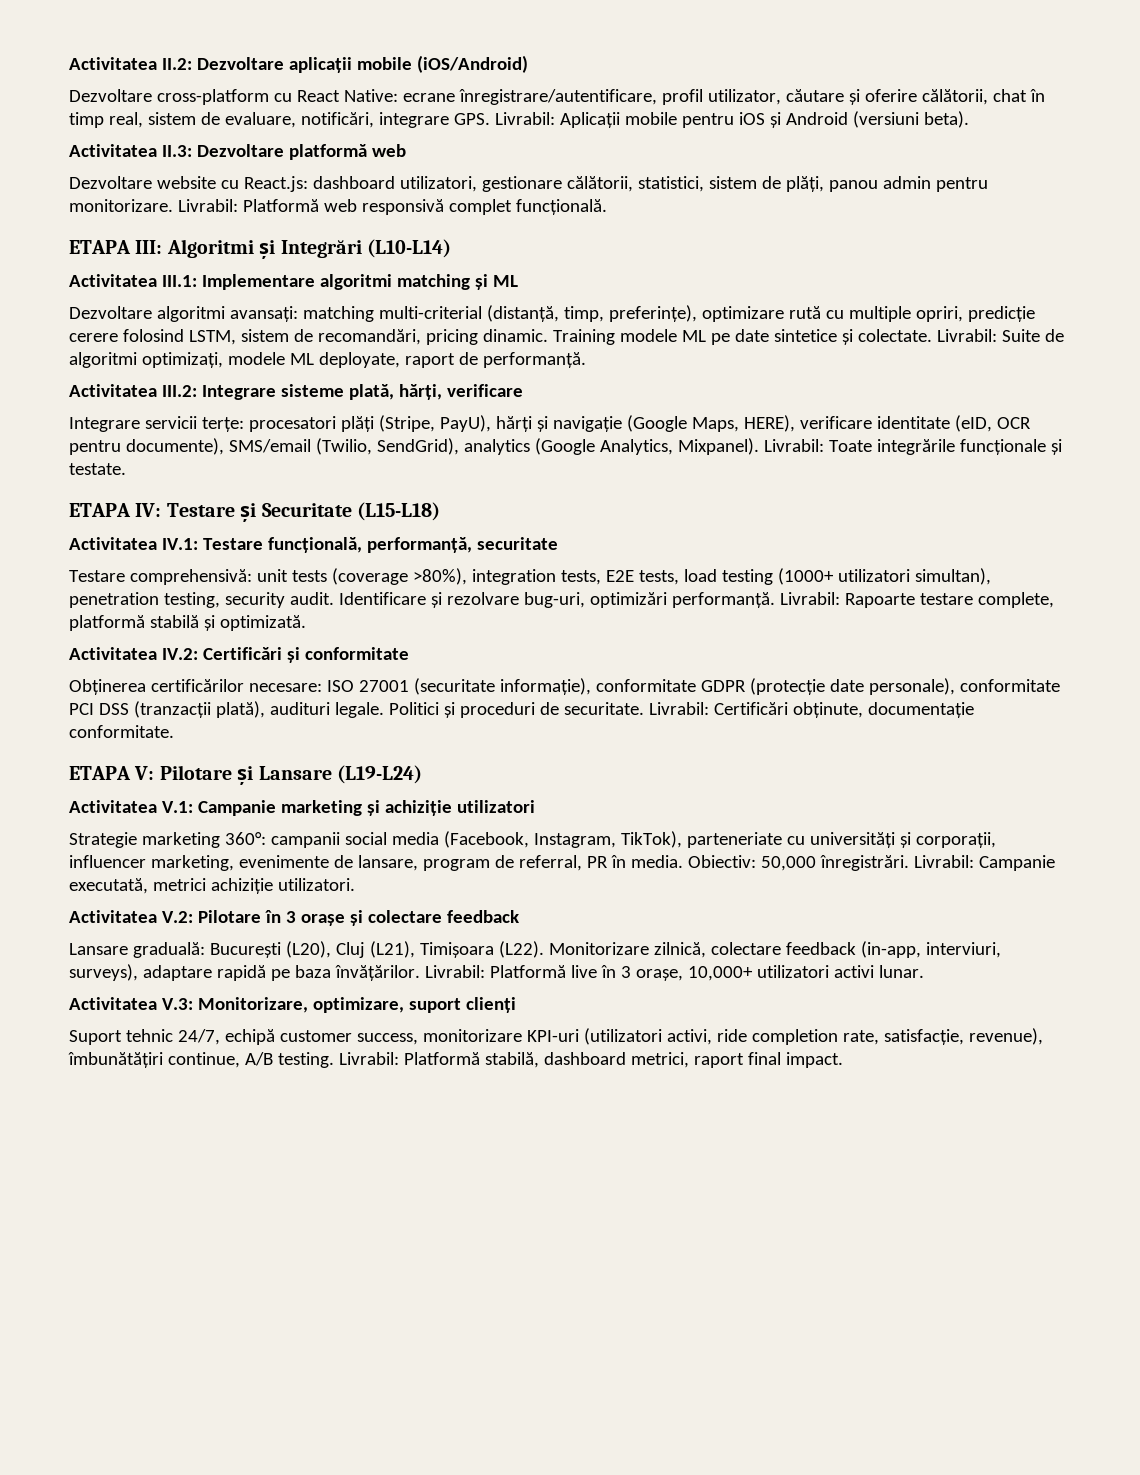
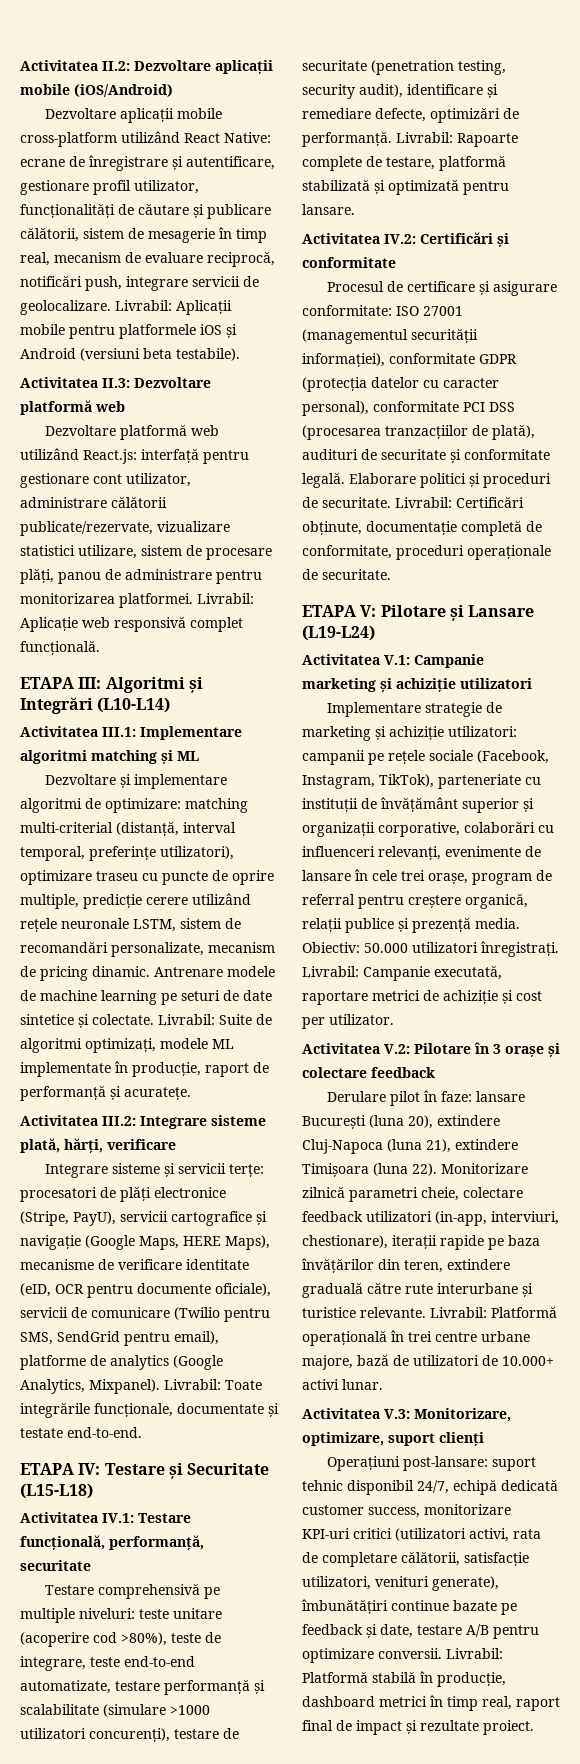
- Dezvoltare cross-platform cu React Native: ecrane înregistrare/autentificare, profil utilizator, căutare și oferire călătorii, chat în timp real, sistem de evaluare, notificări, integrare GPS. Livrabil: Aplicații mobile pentru iOS și Android (versiuni beta).
+ Dezvoltare aplicații mobile cross-platform utilizând React Native: ecrane de înregistrare și autentificare, gestionare profil utilizator, funcționalități de căutare și publicare călătorii, sistem de mesagerie în timp real, mecanism de evaluare reciprocă, notificări push, integrare servicii de geolocalizare. Livrabil: Aplicații mobile pentru platformele iOS și Android (versiuni beta testabile).
- Dezvoltare website cu React.js: dashboard utilizatori, gestionare călătorii, statistici, sistem de plăți, panou admin pentru monitorizare. Livrabil: Platformă web responsivă complet funcțională.
+ Dezvoltare platformă web utilizând React.js: interfață pentru gestionare cont utilizator, administrare călătorii publicate/rezervate, vizualizare statistici utilizare, sistem de procesare plăți, panou de administrare pentru monitorizarea platformei. Livrabil: Aplicație web responsivă complet funcțională.
- Dezvoltare algoritmi avansați: matching multi-criterial (distanță, timp, preferințe), optimizare rută cu multiple opriri, predicție cerere folosind LSTM, sistem de recomandări, pricing dinamic. Training modele ML pe date sintetice și colectate.
+ Dezvoltare și implementare algoritmi de optimizare: matching multi-criterial (distanță, interval temporal, preferințe utilizatori), optimizare traseu cu puncte de oprire multiple, predicție cerere utilizând rețele neuronale LSTM, sistem de recomandări personalizate, mecanism de pricing dinamic. Antrenare modele de machine learning pe seturi de date sintetice și colectate.
- Livrabil: Suite de algoritmi optimizați, modele ML deployate, raport de performanță.
+ Livrabil: Suite de algoritmi optimizați, modele ML implementate în producție, raport de performanță și acuratețe.
- Integrare servicii terțe: procesatori plăți (Stripe, PayU), hărți și navigație (Google Maps, HERE), verificare identitate (eID, OCR pentru documente), SMS/email (Twilio, SendGrid), analytics (Google Analytics, Mixpanel).
+ Integrare sisteme și servicii terțe: procesatori de plăți electronice (Stripe, PayU), servicii cartografice și navigație (Google Maps, HERE Maps), mecanisme de verificare identitate (eID, OCR pentru documente oficiale), servicii de comunicare (Twilio pentru SMS, SendGrid pentru email), platforme de analytics (Google Analytics, Mixpanel).
- Livrabil: Toate integrările funcționale și testate.
+ Livrabil: Toate integrările funcționale, documentate și testate end-to-end.
- Testare comprehensivă: unit tests (coverage >80%), integration tests, E2E tests, load testing (1000+ utilizatori simultan), penetration testing, security audit. Identificare și rezolvare bug-uri, optimizări performanță. Livrabil: Rapoarte testare complete, platformă stabilă și optimizată.
+ Testare comprehensivă pe multiple niveluri: teste unitare (acoperire cod >80%), teste de integrare, teste end-to-end automatizate, testare performanță și scalabilitate (simulare >1000 utilizatori concurenți), testare de securitate (penetration testing, security audit), identificare și remediare defecte, optimizări de performanță. Livrabil: Rapoarte complete de testare, platformă stabilizată și optimizată pentru lansare.
- Obținerea certificărilor necesare: ISO 27001 (securitate informație), conformitate GDPR (protecție date personale), conformitate PCI DSS (tranzacții plată), audituri legale. Politici și proceduri de securitate.
+ Procesul de certificare și asigurare conformitate: ISO 27001 (managementul securității informației), conformitate GDPR (protecția datelor cu caracter personal), conformitate PCI DSS (procesarea tranzacțiilor de plată), audituri de securitate și conformitate legală. Elaborare politici și proceduri de securitate.
- Livrabil: Certificări obținute, documentație conformitate.
+ Livrabil: Certificări obținute, documentație completă de conformitate, proceduri operaționale de securitate.
- Strategie marketing 360°: campanii social media (Facebook, Instagram, TikTok), parteneriate cu universități și corporații, influencer marketing, evenimente de lansare, program de referral, PR în media. Obiectiv: 50,000 înregistrări. Livrabil: Campanie executată, metrici achiziție utilizatori.
+ Implementare strategie de marketing și achiziție utilizatori: campanii pe rețele sociale (Facebook, Instagram, TikTok), parteneriate cu instituții de învățământ superior și organizații corporative, colaborări cu influenceri relevanți, evenimente de lansare în cele trei orașe, program de referral pentru creștere organică, relații publice și prezență media. Obiectiv: 50.000 utilizatori înregistrați. Livrabil: Campanie executată, raportare metrici de achiziție și cost per utilizator.
- Lansare graduală: București (L20), Cluj (L21), Timișoara (L22). Monitorizare zilnică, colectare feedback (in-app, interviuri, surveys), adaptare rapidă pe baza învățărilor. Livrabil: Platformă live în 3 orașe, 10,000+ utilizatori activi lunar.
+ Derulare pilot în faze: lansare București (luna 20), extindere Cluj-Napoca (luna 21), extindere Timișoara (luna 22). Monitorizare zilnică parametri cheie, colectare feedback utilizatori (in-app, interviuri, chestionare), iterații rapide pe baza învățărilor din teren, extindere graduală către rute interurbane și turistice relevante. Livrabil: Platformă operațională în trei centre urbane majore, bază de utilizatori de 10.000+ activi lunar.
- Suport tehnic 24/7, echipă customer success, monitorizare KPI-uri (utilizatori activi, ride completion rate, satisfacție, revenue), îmbunătățiri continue, A/B testing. Livrabil: Platformă stabilă, dashboard metrici, raport final impact.
+ Operațiuni post-lansare: suport tehnic disponibil 24/7, echipă dedicată customer success, monitorizare KPI-uri critici (utilizatori activi, rata de completare călătorii, satisfacție utilizatori, venituri generate), îmbunătățiri continue bazate pe feedback și date, testare A/B pentru optimizare conversii. Livrabil: Platformă stabilă în producție, dashboard metrici în timp real, raport final de impact și rezultate proiect.

